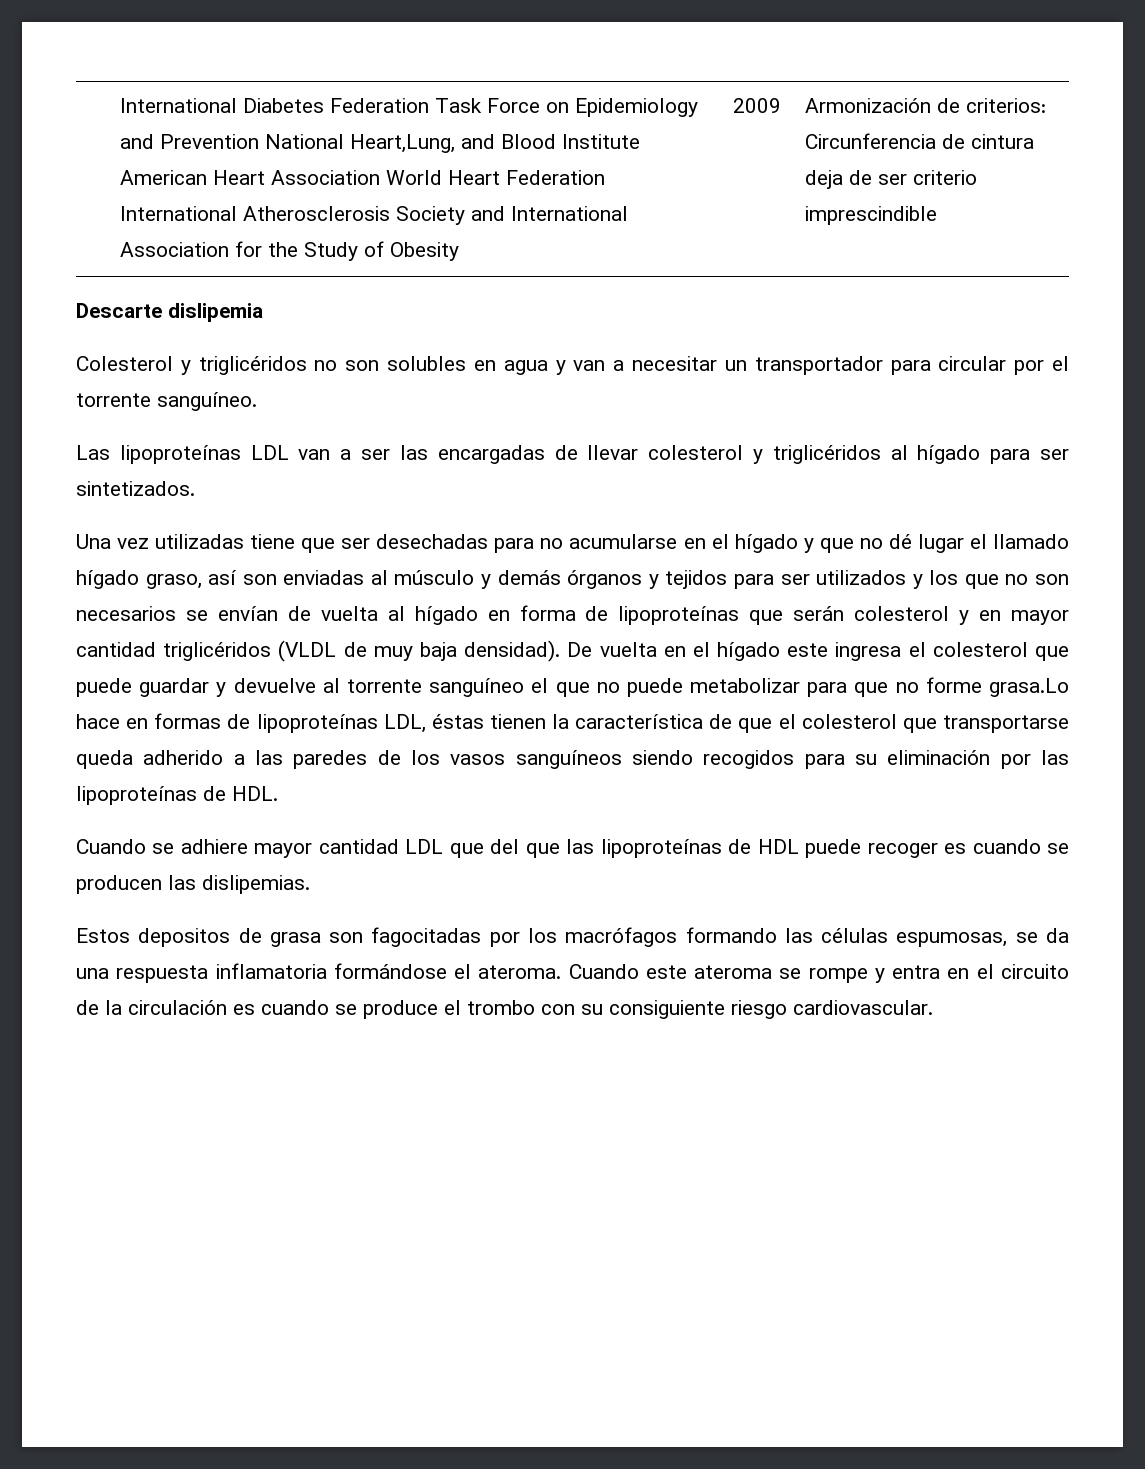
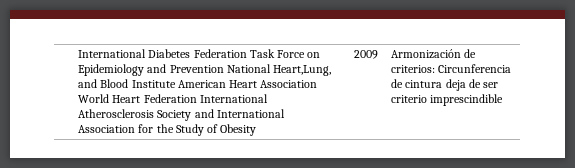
- Descarte dislipemia
- Colesterol y triglicéridos no son solubles en agua y van a necesitar un transportador para circular por el torrente sanguíneo.
- Las lipoproteínas LDL van a ser las encargadas de llevar colesterol y triglicéridos al hígado para ser sintetizados.
- Una vez utilizadas tiene que ser desechadas para no acumularse en el hígado y que no dé lugar el llamado hígado graso, así son enviadas al músculo y demás órganos y tejidos para ser utilizados y los que no son necesarios se envían de vuelta al hígado en forma de lipoproteínas que serán colesterol y en mayor cantidad triglicéridos (VLDL de muy baja densidad). De vuelta en el hígado este ingresa el colesterol que puede guardar y devuelve al torrente sanguíneo el que no puede metabolizar para que no forme grasa.Lo hace en formas de lipoproteínas LDL, éstas tienen la característica de que el colesterol que transportarse queda adherido a las paredes de los vasos sanguíneos siendo recogidos para su eliminación por las lipoproteínas de HDL.
- Cuando se adhiere mayor cantidad LDL que del que las lipoproteínas de HDL puede recoger es cuando se producen las dislipemias.
- Estos depositos de grasa son fagocitadas por los macrófagos formando las células espumosas, se da una respuesta inflamatoria formándose el ateroma. Cuando este ateroma se rompe y entra en el circuito de la circulación es cuando se produce el trombo con su consiguiente riesgo cardiovascular.

